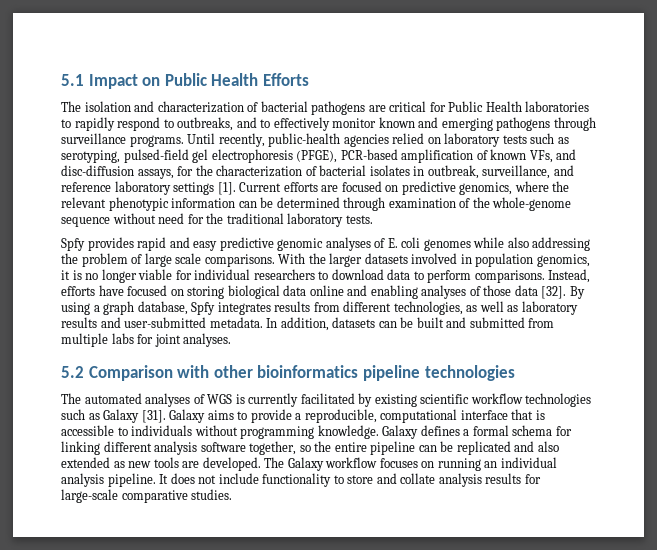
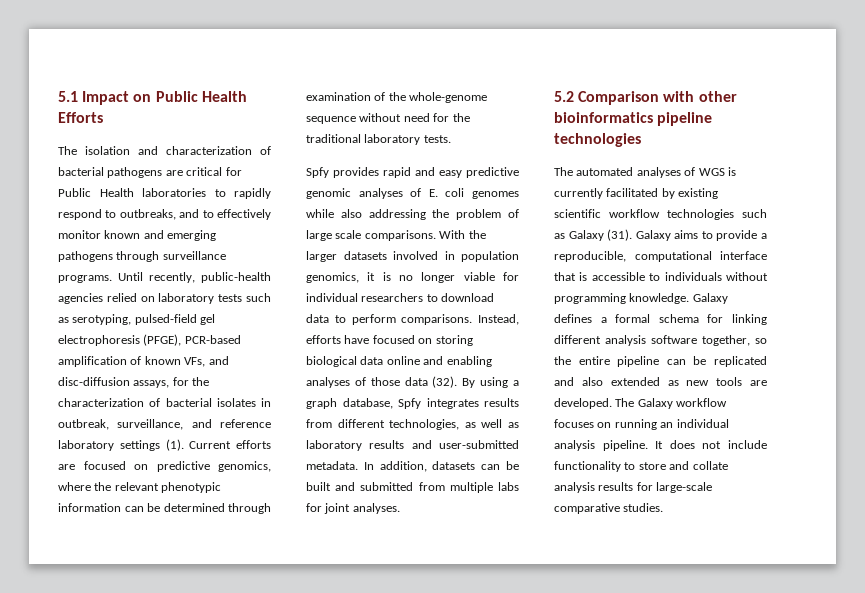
- Until recently, public-health agencies relied on laboratory tests such as serotyping, pulsed-field gel electrophoresis (PFGE), PCR-based amplification of known VFs, and disc-diffusion assays, for the characterization of bacterial isolates in outbreak, surveillance, and reference laboratory settings [1].
+ Until recently, public-health agencies relied on laboratory tests such as serotyping, pulsed-field gel electrophoresis (PFGE), PCR-based amplification of known VFs, and disc-diffusion assays, for the characterization of bacterial isolates in outbreak, surveillance, and reference laboratory settings (1).
- Instead, efforts have focused on storing biological data online and enabling analyses of those data [32].
+ Instead, efforts have focused on storing biological data online and enabling analyses of those data (32).
- The automated analyses of WGS is currently facilitated by existing scientific workflow technologies such as Galaxy [31].
+ The automated analyses of WGS is currently facilitated by existing scientific workflow technologies such as Galaxy (31).

